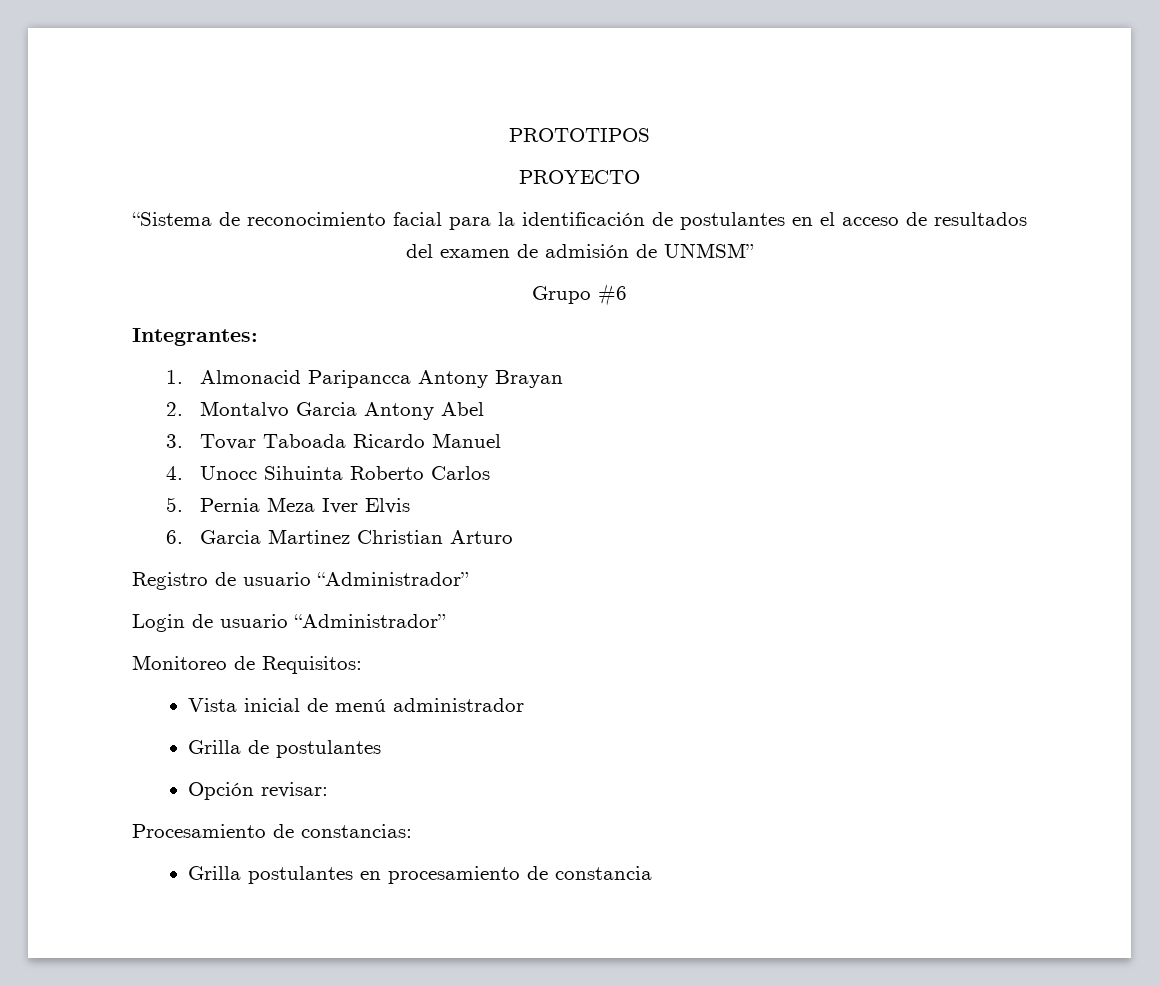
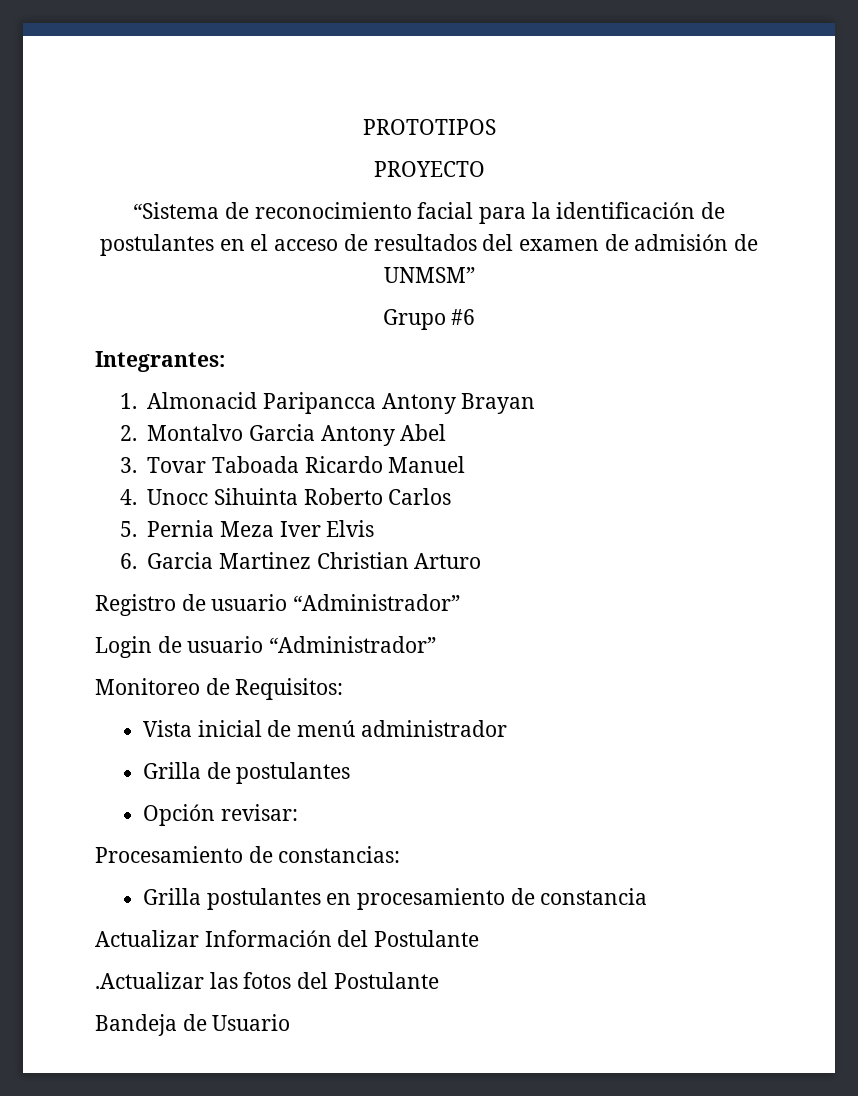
+ Actualizar Información del Postulante
+ .Actualizar las fotos del Postulante
+ Bandeja de Usuario

